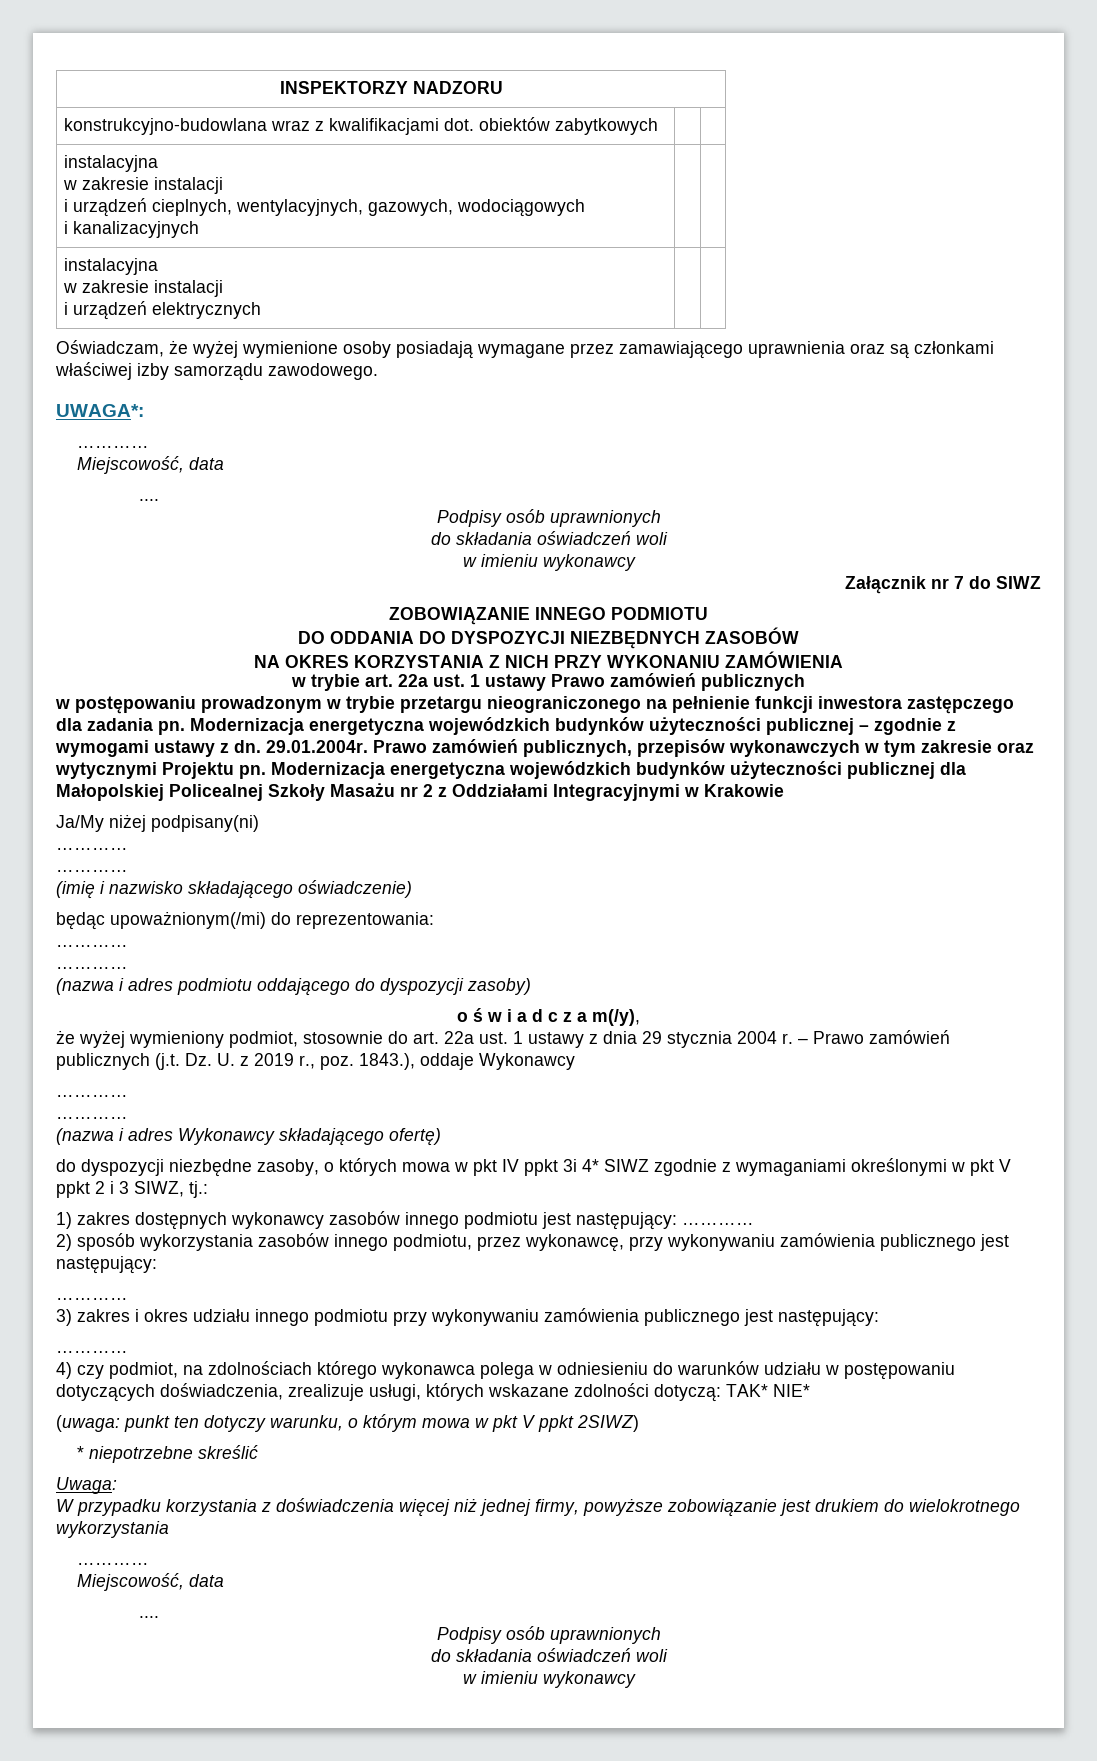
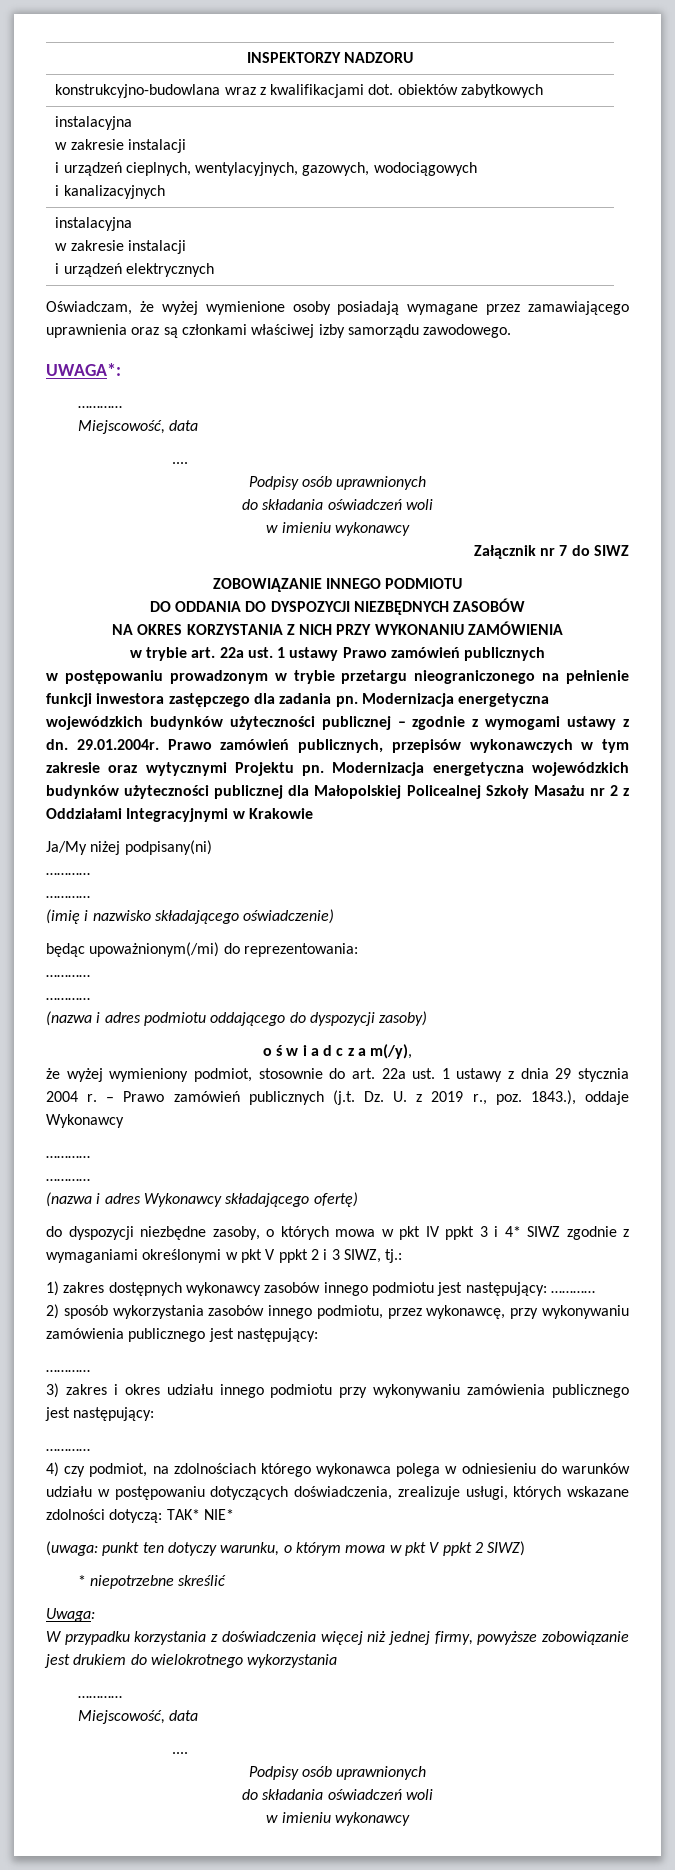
- do dyspozycji niezbędne zasoby, o których mowa w pkt IV ppkt 3i 4* SIWZ zgodnie z wymaganiami określonymi w pkt V ppkt 2 i 3 SIWZ, tj.:
+ do dyspozycji niezbędne zasoby, o których mowa w pkt IV ppkt 3 i 4* SIWZ zgodnie z wymaganiami określonymi w pkt V ppkt 2 i 3 SIWZ, tj.:
- (uwaga: punkt ten dotyczy warunku, o którym mowa w pkt V ppkt 2SIWZ)
+ (uwaga: punkt ten dotyczy warunku, o którym mowa w pkt V ppkt 2 SIWZ)

